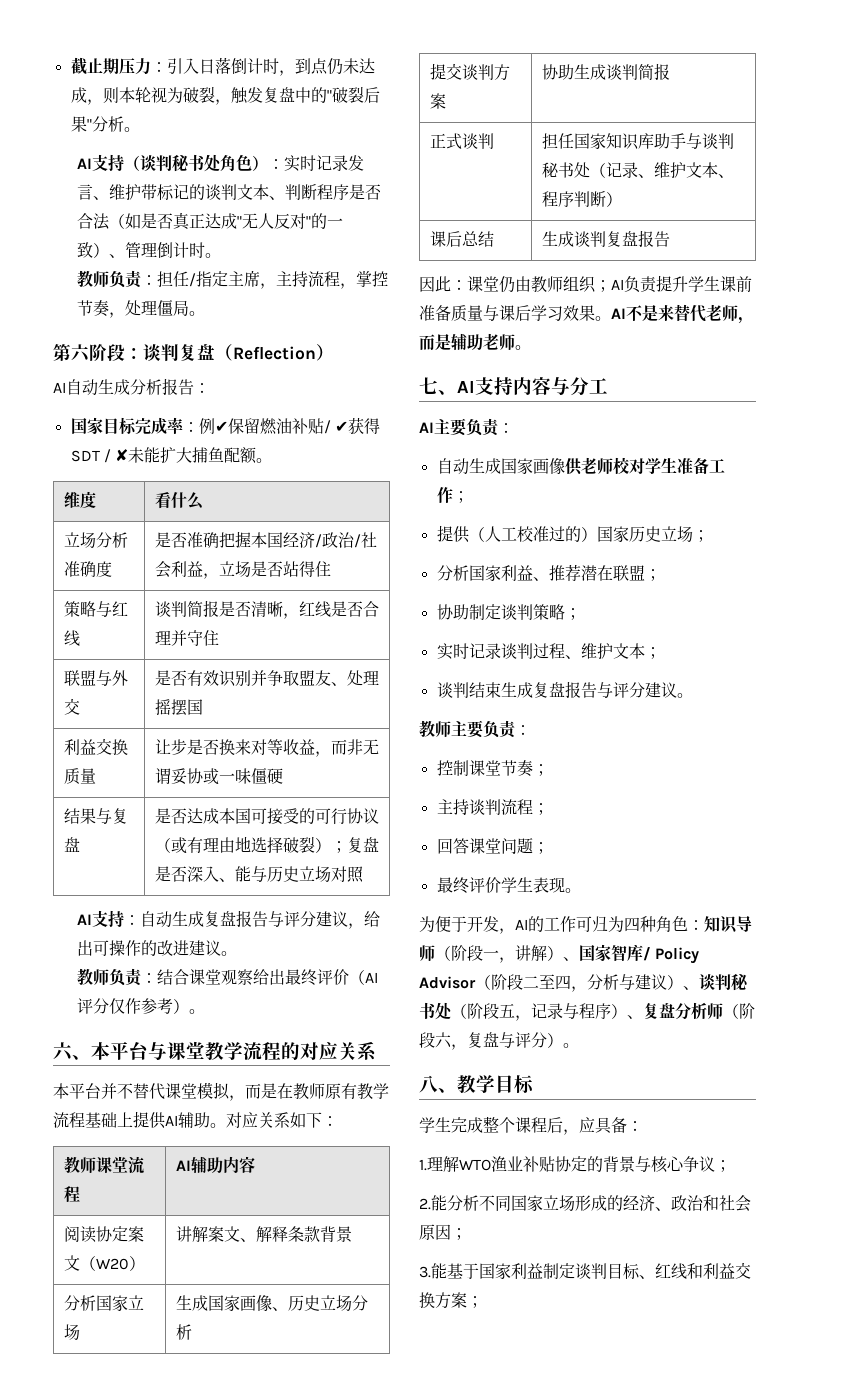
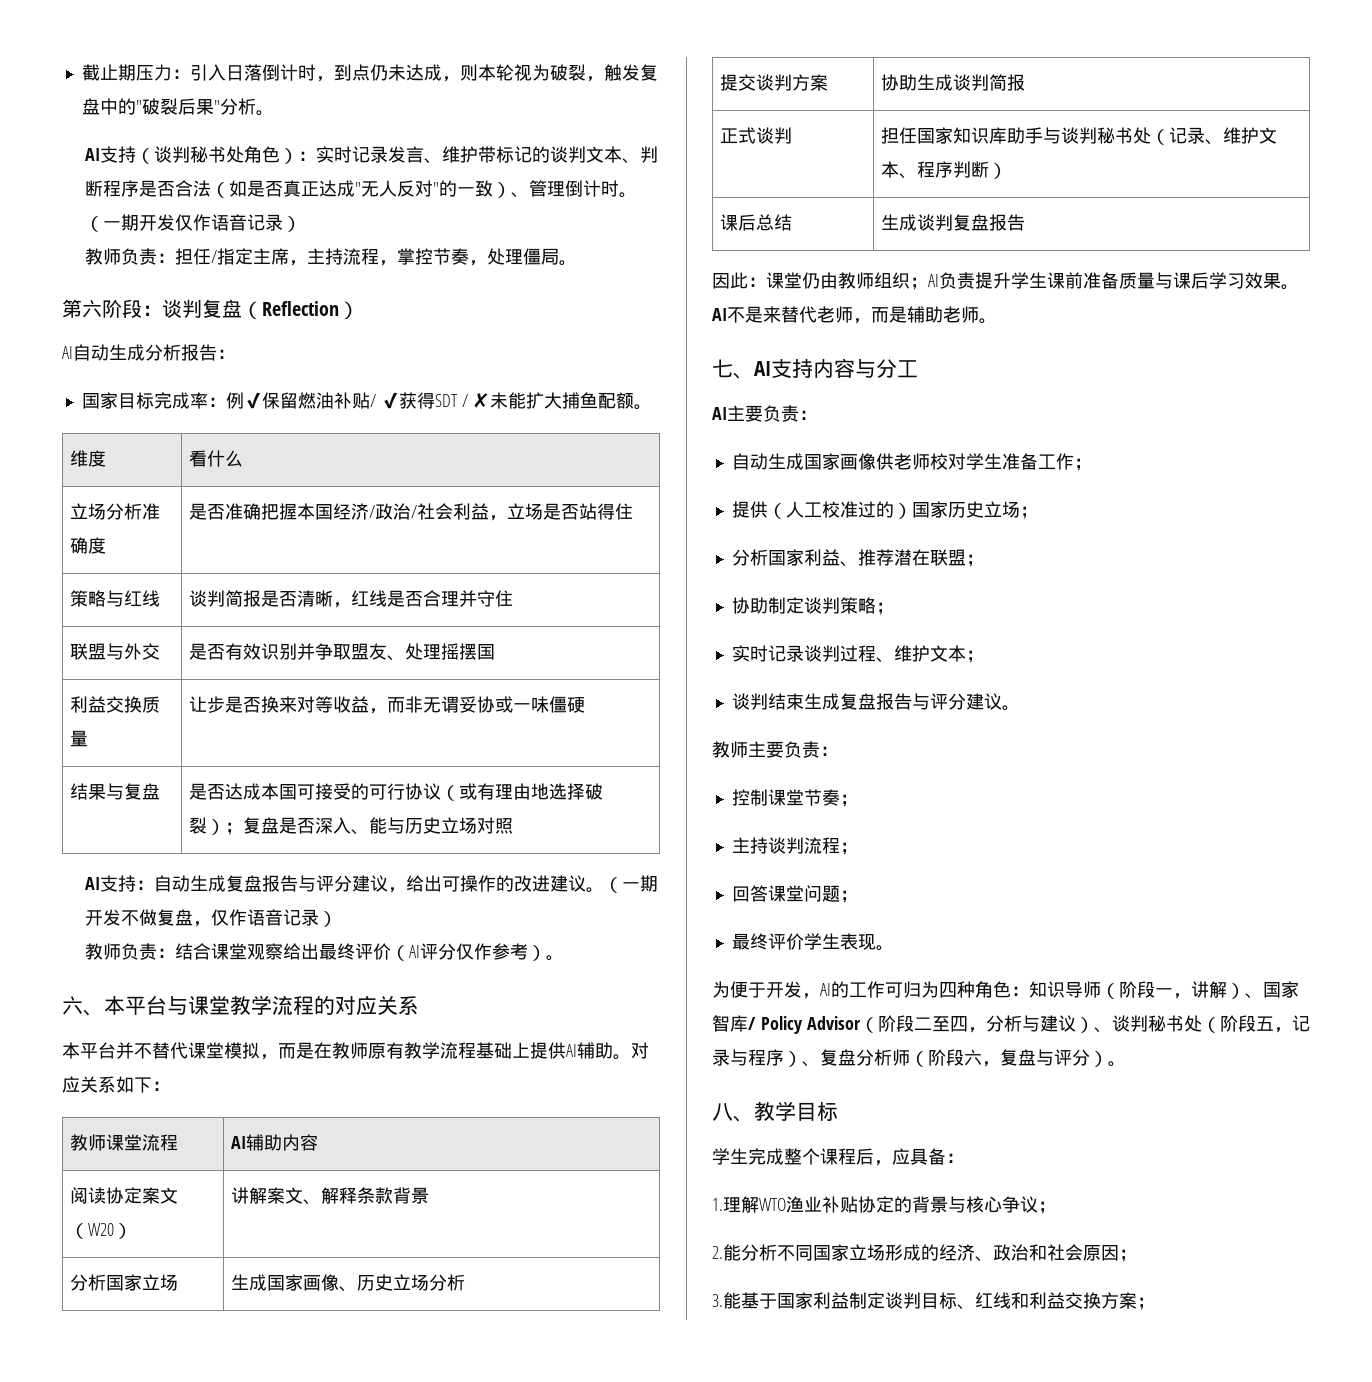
+ （一期开发仅作语音记录）
+ （一期开发不做复盘，仅作语音记录）

